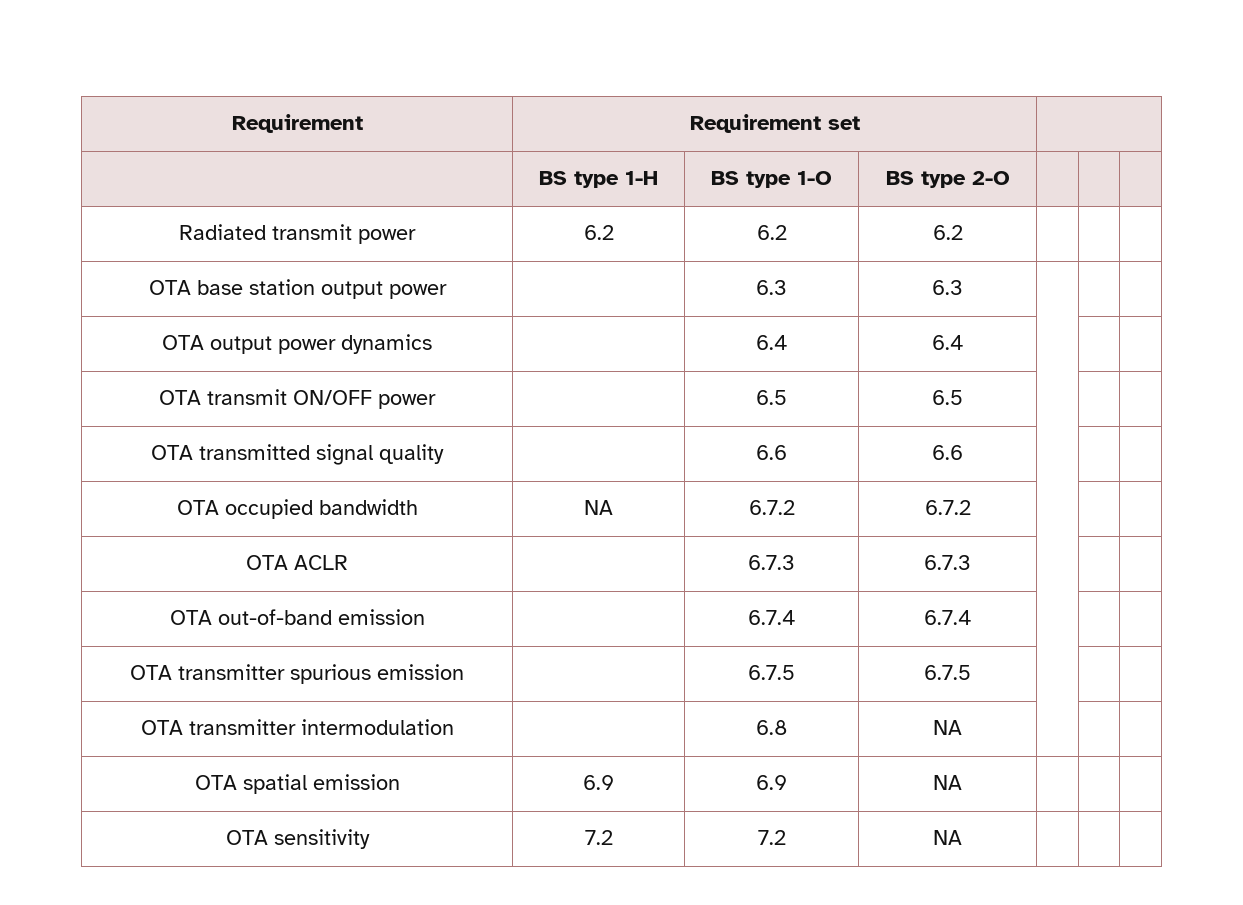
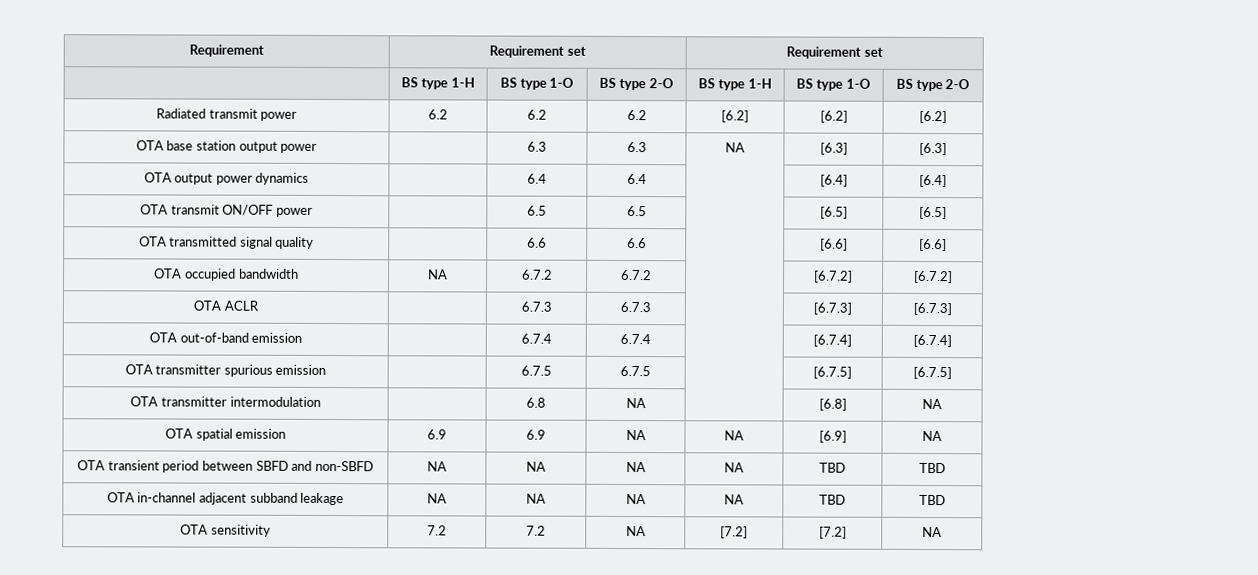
- Requirement | Requirement set |
+ Requirement | Requirement set | Requirement set
- | BS type 1-H | BS type 1-O | BS type 2-O | | |
+ | BS type 1-H | BS type 1-O | BS type 2-O | BS type 1-H | BS type 1-O | BS type 2-O
- Radiated transmit power | 6.2 | 6.2 | 6.2 | | |
+ Radiated transmit power | 6.2 | 6.2 | 6.2 | [6.2] | [6.2] | [6.2]
- OTA base station output power | | 6.3 | 6.3 | | |
+ OTA base station output power | | 6.3 | 6.3 | NA | [6.3] | [6.3]
- OTA output power dynamics | | 6.4 | 6.4 | | |
+ OTA output power dynamics | | 6.4 | 6.4 | | [6.4] | [6.4]
- OTA transmit ON/OFF power | | 6.5 | 6.5 | | |
+ OTA transmit ON/OFF power | | 6.5 | 6.5 | | [6.5] | [6.5]
- OTA transmitted signal quality | | 6.6 | 6.6 | | |
+ OTA transmitted signal quality | | 6.6 | 6.6 | | [6.6] | [6.6]
- OTA occupied bandwidth | NA | 6.7.2 | 6.7.2 | | |
+ OTA occupied bandwidth | NA | 6.7.2 | 6.7.2 | | [6.7.2] | [6.7.2]
- OTA ACLR | | 6.7.3 | 6.7.3 | | |
+ OTA ACLR | | 6.7.3 | 6.7.3 | | [6.7.3] | [6.7.3]
- OTA out-of-band emission | | 6.7.4 | 6.7.4 | | |
+ OTA out-of-band emission | | 6.7.4 | 6.7.4 | | [6.7.4] | [6.7.4]
- OTA transmitter spurious emission | | 6.7.5 | 6.7.5 | | |
+ OTA transmitter spurious emission | | 6.7.5 | 6.7.5 | | [6.7.5] | [6.7.5]
- OTA transmitter intermodulation | | 6.8 | NA | | |
+ OTA transmitter intermodulation | | 6.8 | NA | | [6.8] | NA
- OTA spatial emission | 6.9 | 6.9 | NA | | |
+ OTA spatial emission | 6.9 | 6.9 | NA | NA | [6.9] | NA
+ OTA transient period between SBFD and non-SBFD | NA | NA | NA | NA | TBD | TBD
+ OTA in-channel adjacent subband leakage | NA | NA | NA | NA | TBD | TBD
- OTA sensitivity | 7.2 | 7.2 | NA | | |
+ OTA sensitivity | 7.2 | 7.2 | NA | [7.2] | [7.2] | NA

